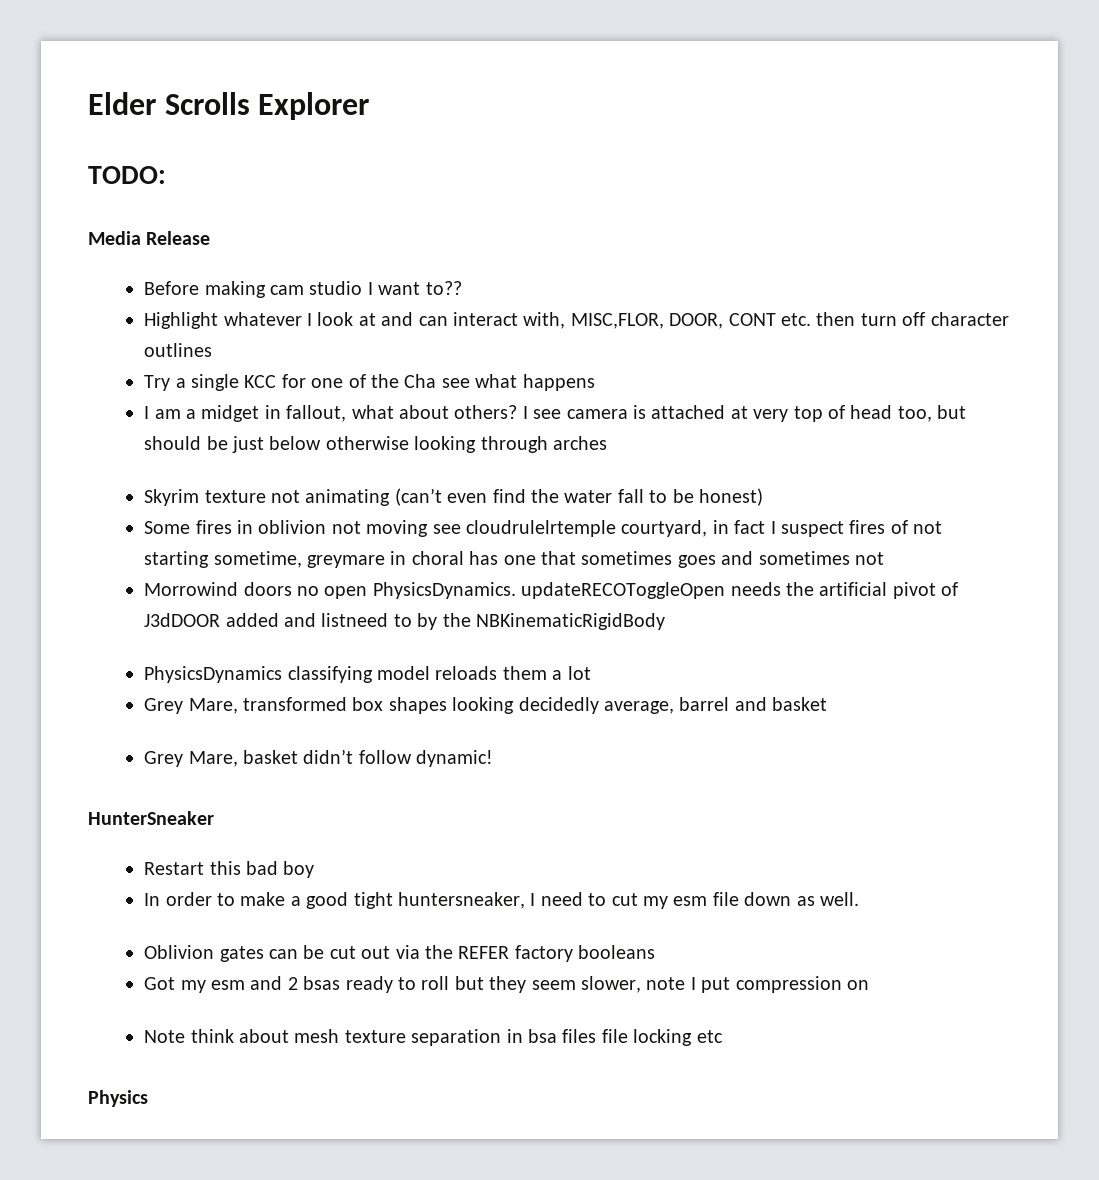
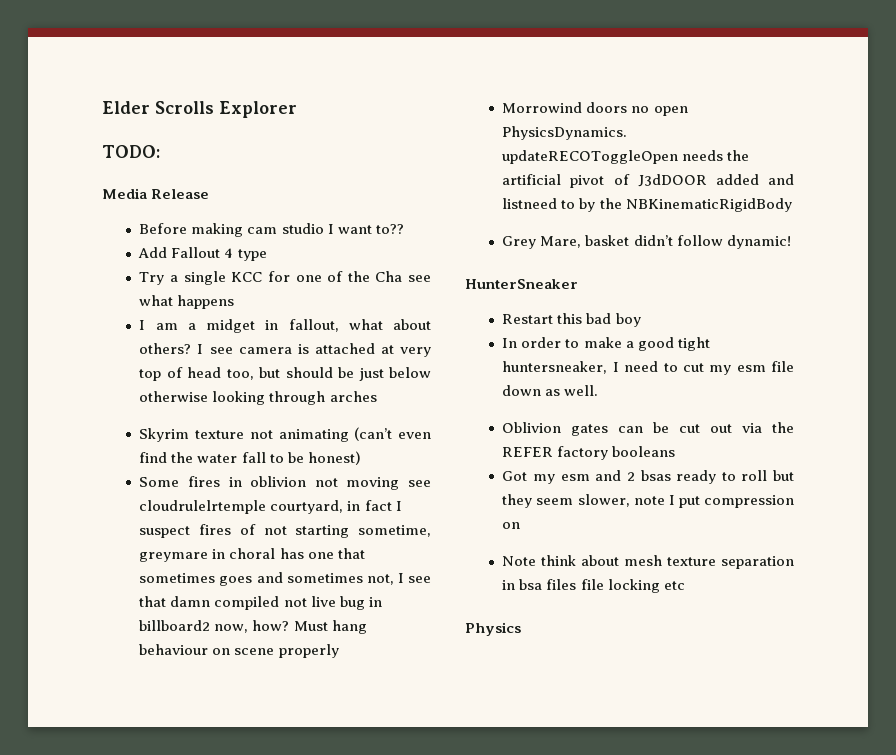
- Highlight whatever I look at and can interact with, MISC,FLOR, DOOR, CONT etc. then turn off character outlines
+ Add Fallout 4 type
- Some fires in oblivion not moving see cloudrulelrtemple courtyard, in fact I suspect fires of not starting sometime, greymare in choral has one that sometimes goes and sometimes not
+ Some fires in oblivion not moving see cloudrulelrtemple courtyard, in fact I suspect fires of not starting sometime, greymare in choral has one that sometimes goes and sometimes not, I see that damn compiled not live bug in billboard2 now, how? Must hang behaviour on scene properly
- PhysicsDynamics classifying model reloads them a lot
- Grey Mare, transformed box shapes looking decidedly average, barrel and basket

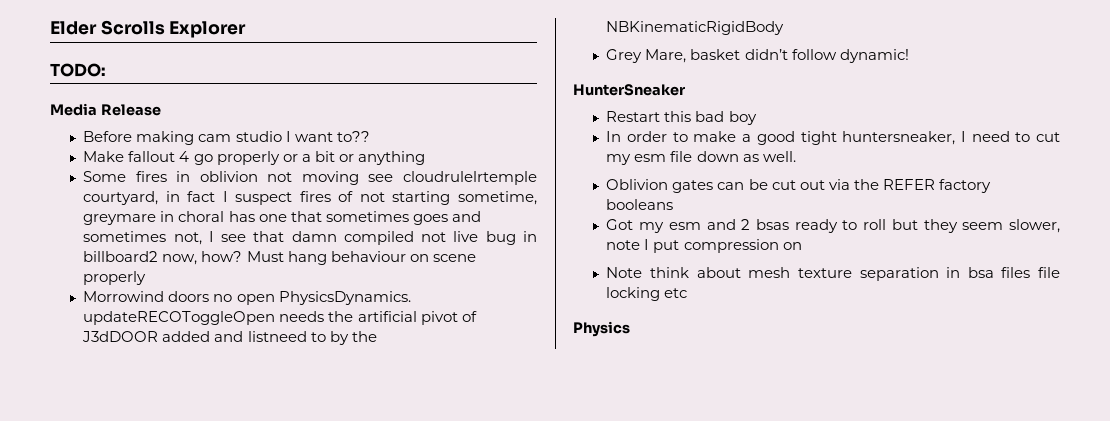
- Add Fallout 4 type
- Try a single KCC for one of the Cha see what happens
- I am a midget in fallout, what about others? I see camera is attached at very top of head too, but should be just below otherwise looking through arches
- Skyrim texture not animating (can’t even find the water fall to be honest)
+ Make fallout 4 go properly or a bit or anything

